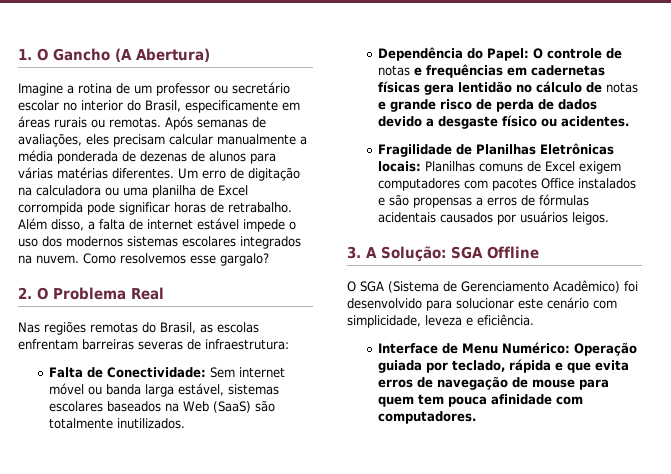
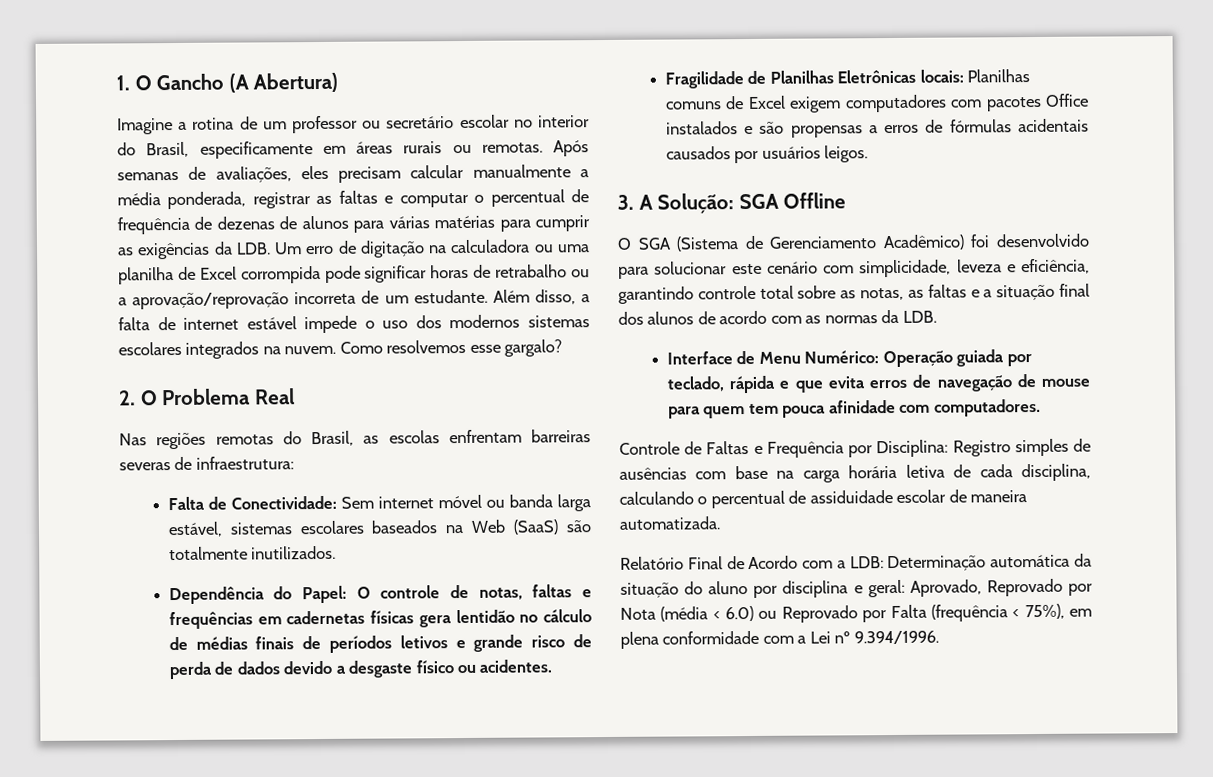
- Após semanas de avaliações, eles precisam calcular manualmente a média ponderada de dezenas de alunos para várias matérias diferentes. Um erro de digitação na calculadora ou uma planilha de Excel corrompida pode significar horas de retrabalho.
+ Após semanas de avaliações, eles precisam calcular manualmente a média ponderada, registrar as faltas e computar o percentual de frequência de dezenas de alunos para várias matérias para cumprir as exigências da LDB. Um erro de digitação na calculadora ou uma planilha de Excel corrompida pode significar horas de retrabalho ou a aprovação/reprovação incorreta de um estudante.
- Dependência do Papel: O controle de notas e frequências em cadernetas físicas gera lentidão no cálculo de notas e grande risco de perda de dados devido a desgaste físico ou acidentes.
+ Dependência do Papel: O controle de notas, faltas e frequências em cadernetas físicas gera lentidão no cálculo de médias finais de períodos letivos e grande risco de perda de dados devido a desgaste físico ou acidentes.
- O SGA (Sistema de Gerenciamento Acadêmico) foi desenvolvido para solucionar este cenário com simplicidade, leveza e eficiência.
+ O SGA (Sistema de Gerenciamento Acadêmico) foi desenvolvido para solucionar este cenário com simplicidade, leveza e eficiência, garantindo controle total sobre as notas, as faltas e a situação final dos alunos de acordo com as normas da LDB.
+ Controle de Faltas e Frequência por Disciplina: Registro simples de ausências com base na carga horária letiva de cada disciplina, calculando o percentual de assiduidade escolar de maneira automatizada.
+ Relatório Final de Acordo com a LDB: Determinação automática da situação do aluno por disciplina e geral: Aprovado, Reprovado por Nota (média < 6.0) ou Reprovado por Falta (frequência < 75%), em plena conformidade com a Lei nº 9.394/1996.

